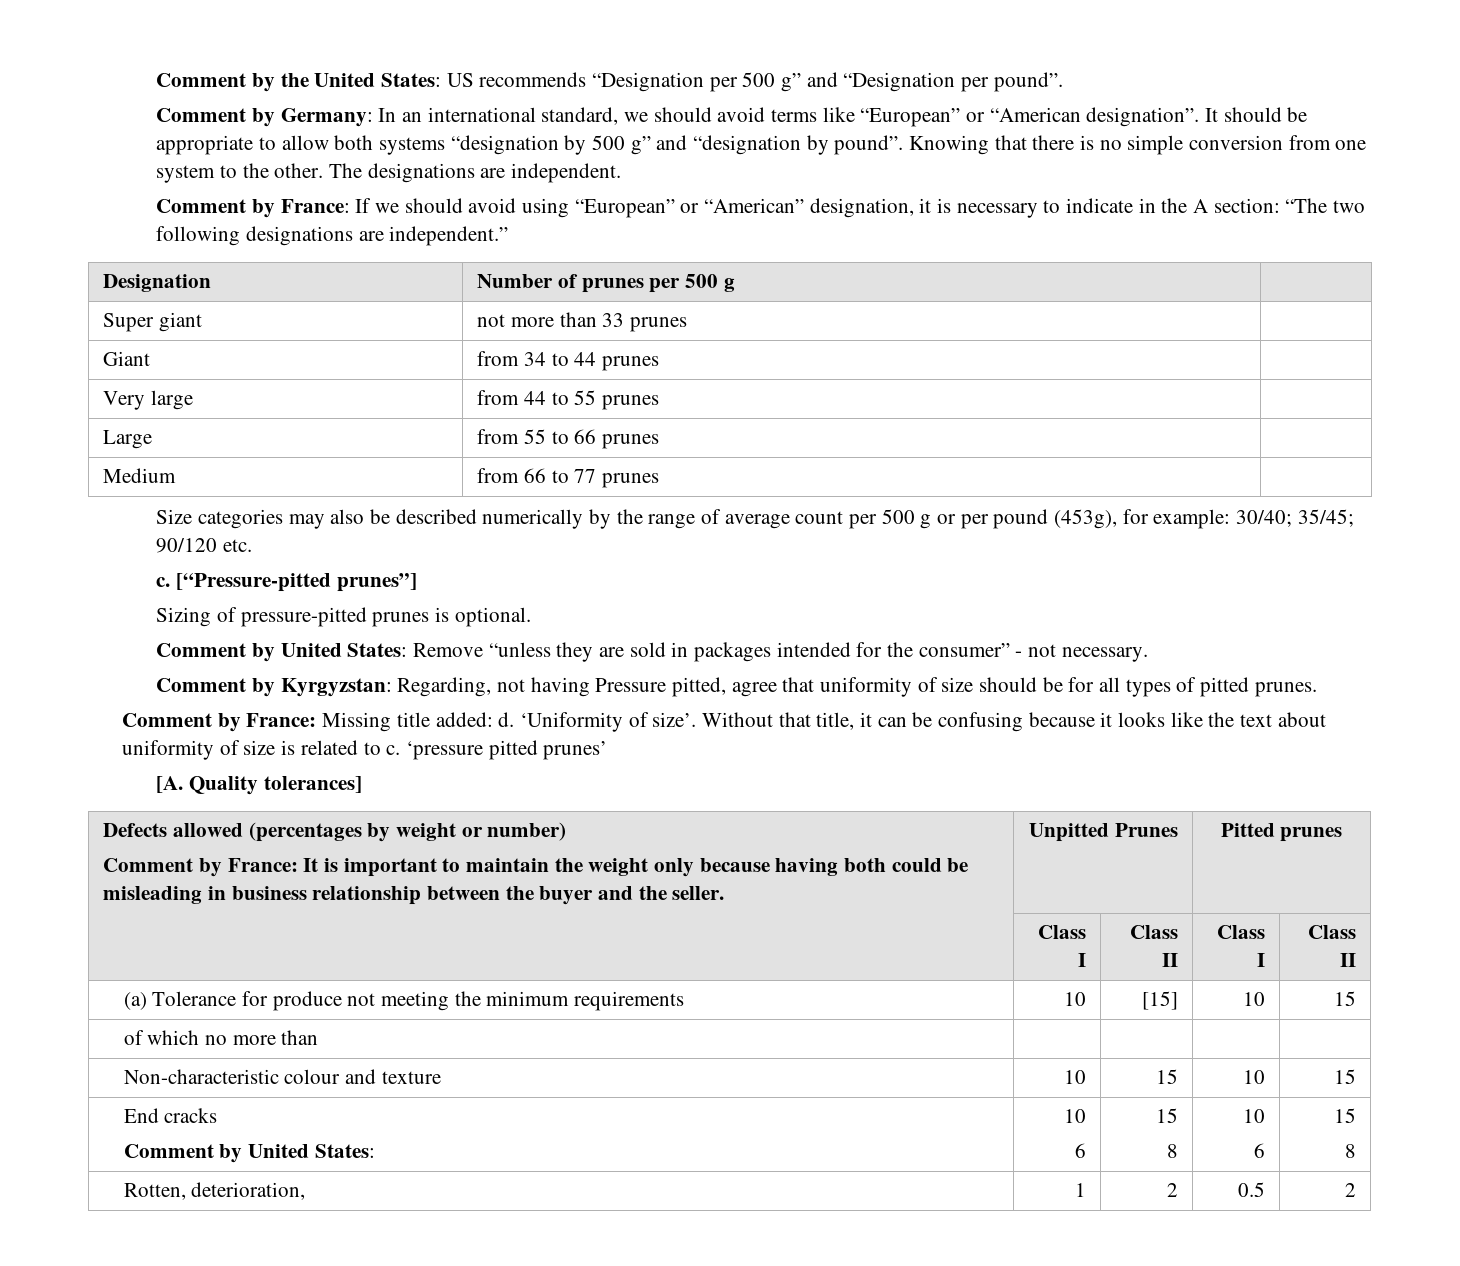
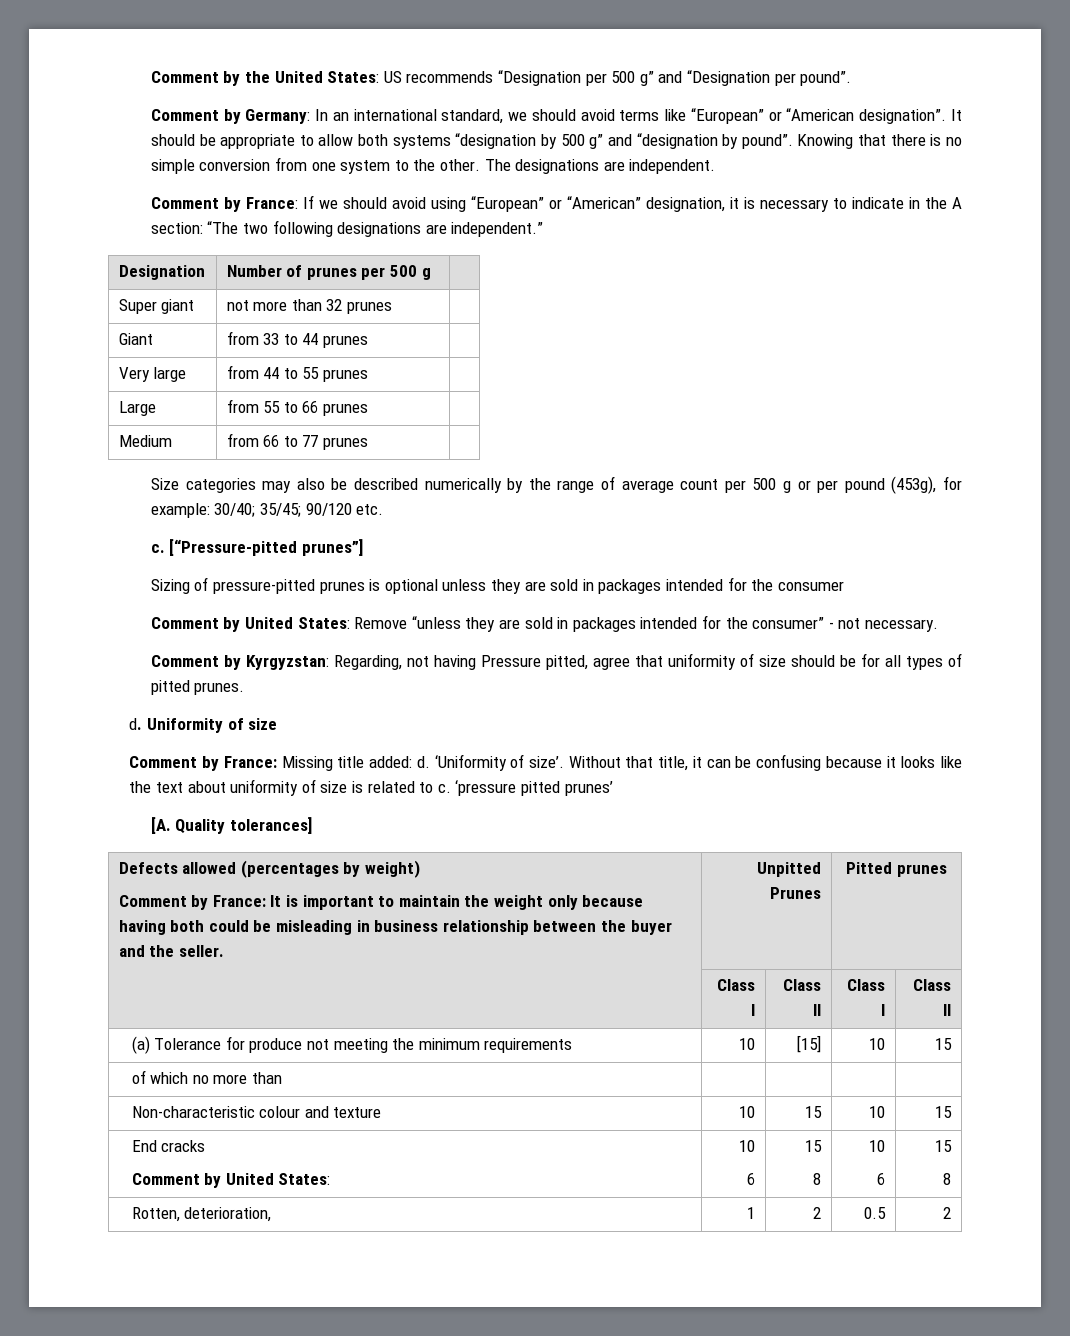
- Super giant | not more than 33 prunes |
+ Super giant | not more than 32 prunes |
- Giant | from 34 to 44 prunes |
+ Giant | from 33 to 44 prunes |
- Sizing of pressure-pitted prunes is optional.
+ Sizing of pressure-pitted prunes is optional unless they are sold in packages intended for the consumer
+ d. Uniformity of size
- Defects allowed (percentages by weight or number)
+ Defects allowed (percentages by weight)

